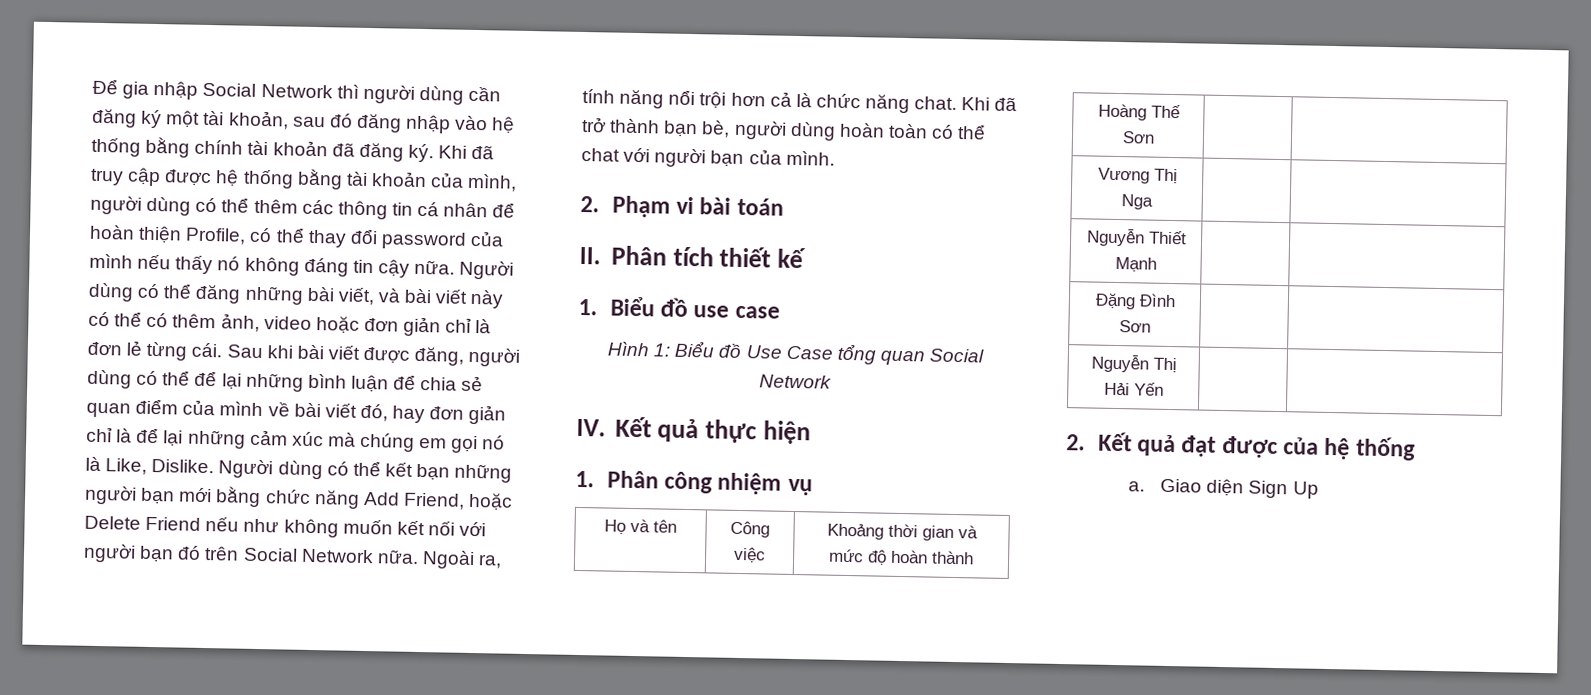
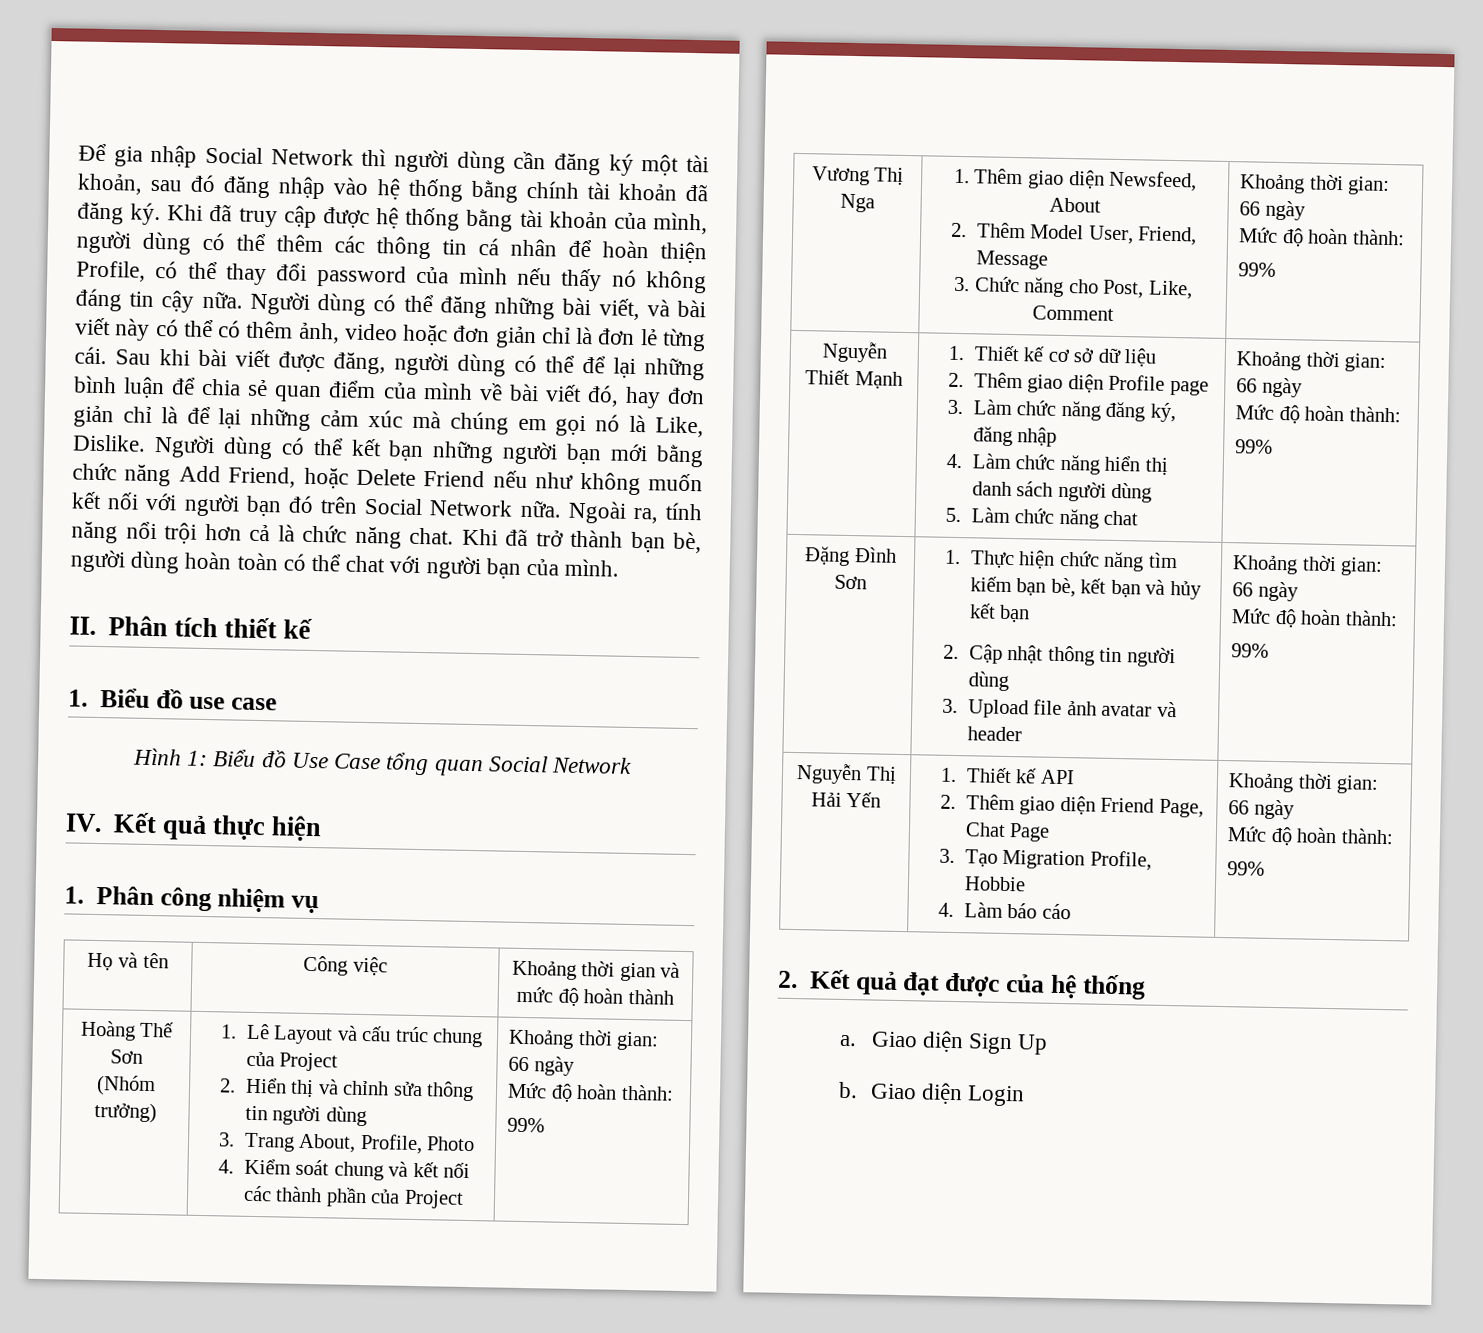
- 2. Phạm vi bài toán
- Vương Thị Nga | |
- Nguyễn Thiết Mạnh | |
- Đặng Đình Sơn | |
- Nguyễn Thị Hải Yến | |
+ (Nhóm trưởng) | 1. Lê Layout và cấu trúc chung của Project
+ 2. Hiển thị và chỉnh sửa thông tin người dùng
+ 3. Trang About, Profile, Photo
+ 4. Kiểm soát chung và kết nối các thành phần của Project | Khoảng thời gian: 66 ngày
+ Mức độ hoàn thành:
+ 99%
+ Vương Thị Nga | 1. Thêm giao diện Newsfeed, About
+ 2. Thêm Model User, Friend, Message
+ 3. Chức năng cho Post, Like, Comment | Khoảng thời gian: 66 ngày
+ Mức độ hoàn thành:
+ 99%
+ Nguyễn Thiết Mạnh | 1. Thiết kế cơ sở dữ liệu
+ 2. Thêm giao diện Profile page
+ 3. Làm chức năng đăng ký, đăng nhập
+ 4. Làm chức năng hiển thị danh sách người dùng
+ 5. Làm chức năng chat | Khoảng thời gian: 66 ngày
+ Mức độ hoàn thành:
+ 99%
+ Đặng Đình Sơn | 1. Thực hiện chức năng tìm kiếm bạn bè, kết bạn và hủy kết bạn
+ 2. Cập nhật thông tin người dùng
+ 3. Upload file ảnh avatar và header | Khoảng thời gian: 66 ngày
+ Mức độ hoàn thành:
+ 99%
+ Nguyễn Thị Hải Yến | 1. Thiết kế API
+ 2. Thêm giao diện Friend Page, Chat Page
+ 3. Tạo Migration Profile, Hobbie
+ 4. Làm báo cáo | Khoảng thời gian: 66 ngày
+ Mức độ hoàn thành:
+ 99%
+ b. Giao diện Login

